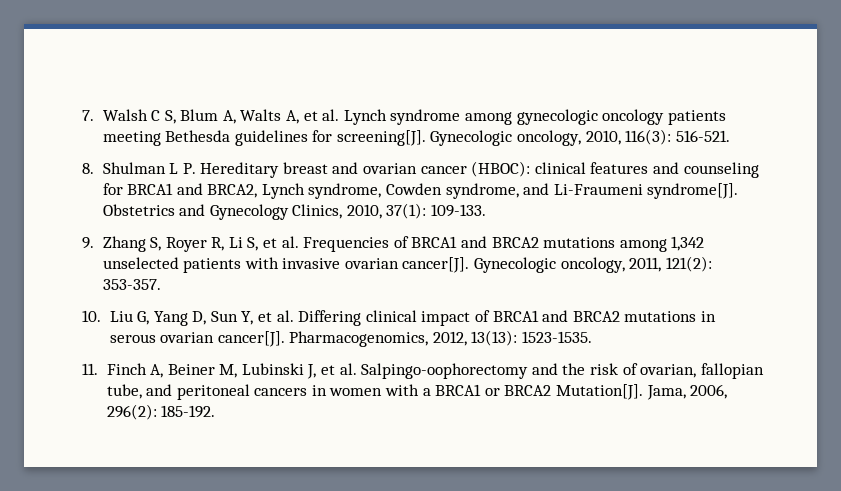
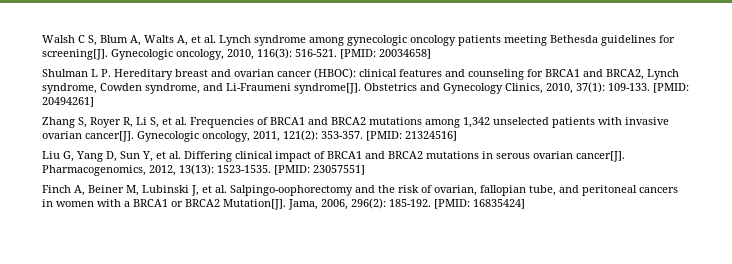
- 7. Walsh C S, Blum A, Walts A, et al. Lynch syndrome among gynecologic oncology patients meeting Bethesda guidelines for screening[J].
+ Walsh C S, Blum A, Walts A, et al. Lynch syndrome among gynecologic oncology patients meeting Bethesda guidelines for screening[J].
- Gynecologic oncology, 2010, 116(3): 516-521.
- 8. Shulman L P. Hereditary breast and ovarian cancer (HBOC): clinical features and counseling for BRCA1 and BRCA2, Lynch syndrome, Cowden syndrome, and Li-Fraumeni syndrome[J].
+ Gynecologic oncology, 2010, 116(3): 516-521. [PMID: 20034658]
+ Shulman L P. Hereditary breast and ovarian cancer (HBOC): clinical features and counseling for BRCA1 and BRCA2, Lynch syndrome, Cowden syndrome, and Li-Fraumeni syndrome[J].
- Obstetrics and Gynecology Clinics, 2010, 37(1): 109-133.
- 9. Zhang S, Royer R, Li S, et al. Frequencies of BRCA1 and BRCA2 mutations among 1,342 unselected patients with invasive ovarian cancer[J].
+ Obstetrics and Gynecology Clinics, 2010, 37(1): 109-133. [PMID: 20494261]
+ Zhang S, Royer R, Li S, et al. Frequencies of BRCA1 and BRCA2 mutations among 1,342 unselected patients with invasive ovarian cancer[J].
- Gynecologic oncology, 2011, 121(2): 353-357.
- 10. Liu G, Yang D, Sun Y, et al. Differing clinical impact of BRCA1 and BRCA2 mutations in serous ovarian cancer[J].
+ Gynecologic oncology, 2011, 121(2): 353-357. [PMID: 21324516]
+ Liu G, Yang D, Sun Y, et al. Differing clinical impact of BRCA1 and BRCA2 mutations in serous ovarian cancer[J].
- Pharmacogenomics, 2012, 13(13): 1523-1535.
- 11. Finch A, Beiner M, Lubinski J, et al. Salpingo-oophorectomy and the risk of ovarian, fallopian tube, and peritoneal cancers in women with a BRCA1 or BRCA2 Mutation[J].
+ Pharmacogenomics, 2012, 13(13): 1523-1535. [PMID: 23057551]
+ Finch A, Beiner M, Lubinski J, et al. Salpingo-oophorectomy and the risk of ovarian, fallopian tube, and peritoneal cancers in women with a BRCA1 or BRCA2 Mutation[J].
+ [PMID: 16835424]

